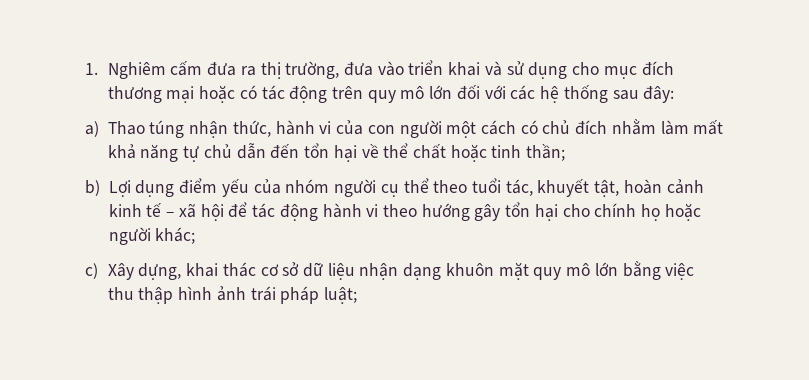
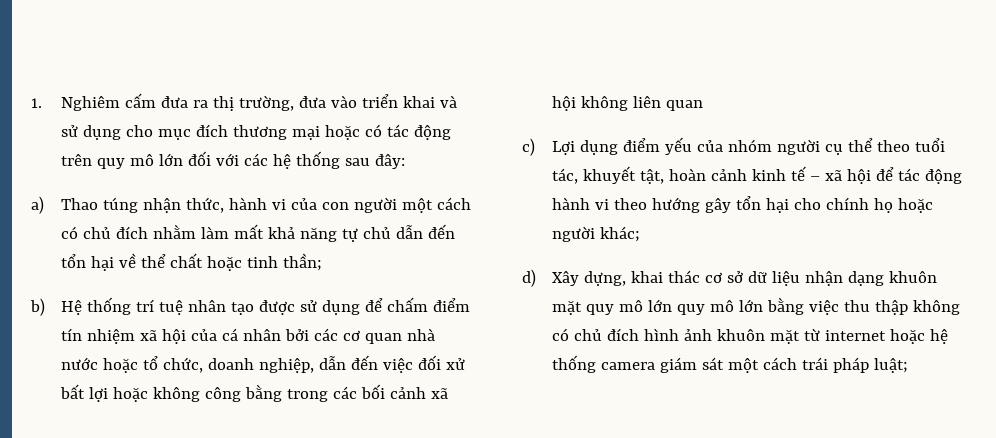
- b) Lợi dụng điểm yếu của nhóm người cụ thể theo tuổi tác, khuyết tật, hoàn cảnh kinh tế – xã hội để tác động hành vi theo hướng gây tổn hại cho chính họ hoặc người khác;
+ b) Hệ thống trí tuệ nhân tạo được sử dụng để chấm điểm tín nhiệm xã hội của cá nhân bởi các cơ quan nhà nước hoặc tổ chức, doanh nghiệp, dẫn đến việc đối xử bất lợi hoặc không công bằng trong các bối cảnh xã hội không liên quan
+ c) Lợi dụng điểm yếu của nhóm người cụ thể theo tuổi tác, khuyết tật, hoàn cảnh kinh tế – xã hội để tác động hành vi theo hướng gây tổn hại cho chính họ hoặc người khác;
- c) Xây dựng, khai thác cơ sở dữ liệu nhận dạng khuôn mặt quy mô lớn bằng việc thu thập hình ảnh trái pháp luật;
+ d) Xây dựng, khai thác cơ sở dữ liệu nhận dạng khuôn mặt quy mô lớn quy mô lớn bằng việc thu thập không có chủ đích hình ảnh khuôn mặt từ internet hoặc hệ thống camera giám sát một cách trái pháp luật;

